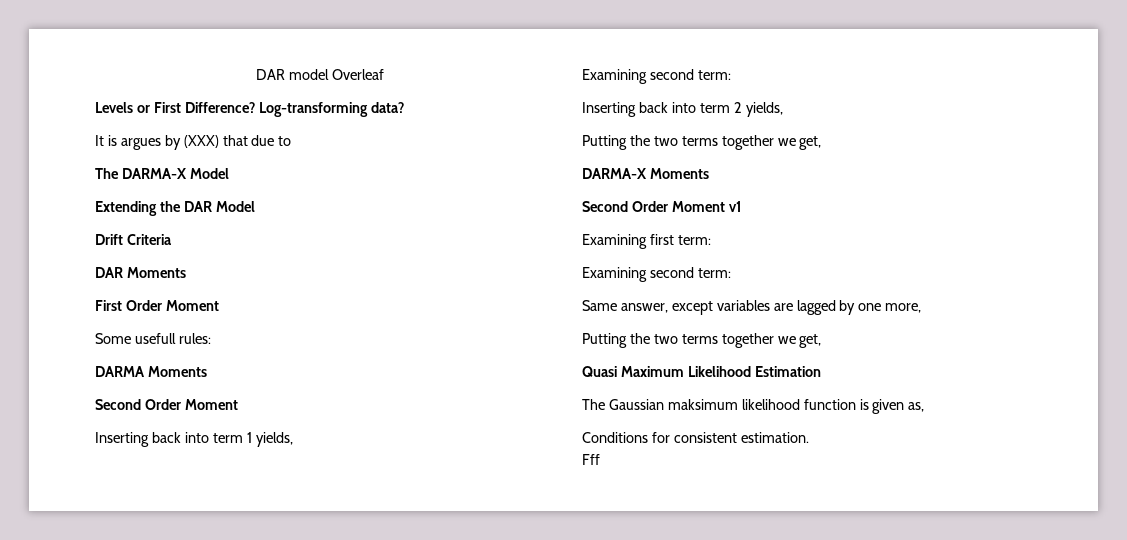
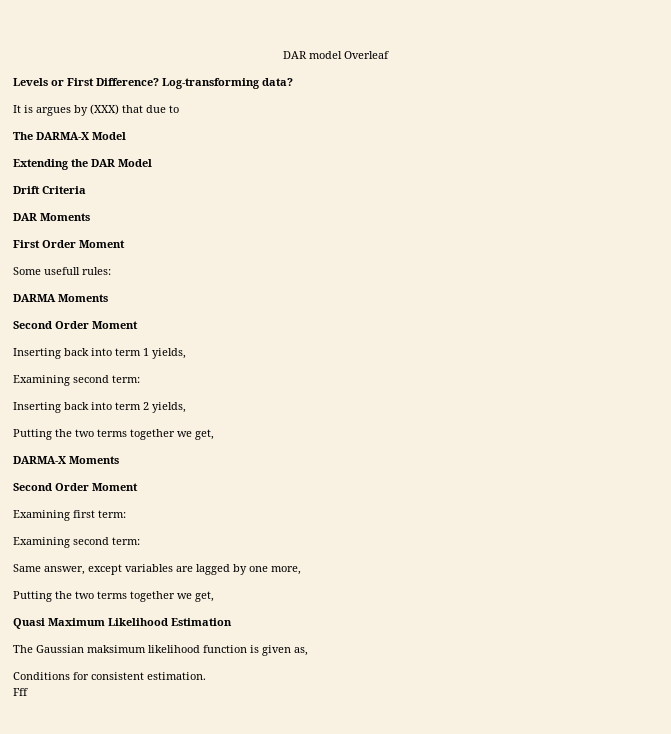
  DARMA-X Moments
- Second Order Moment v1
+ Second Order Moment

